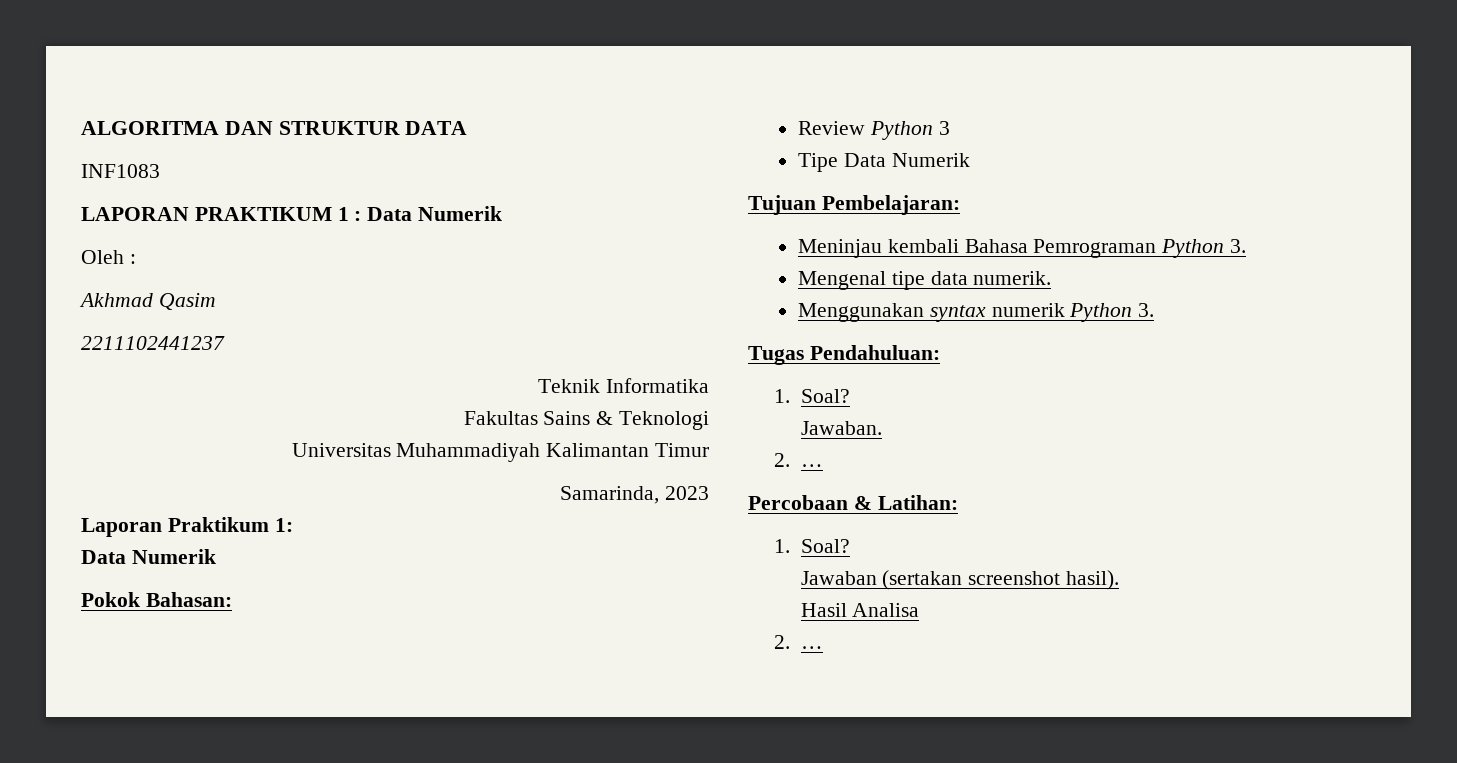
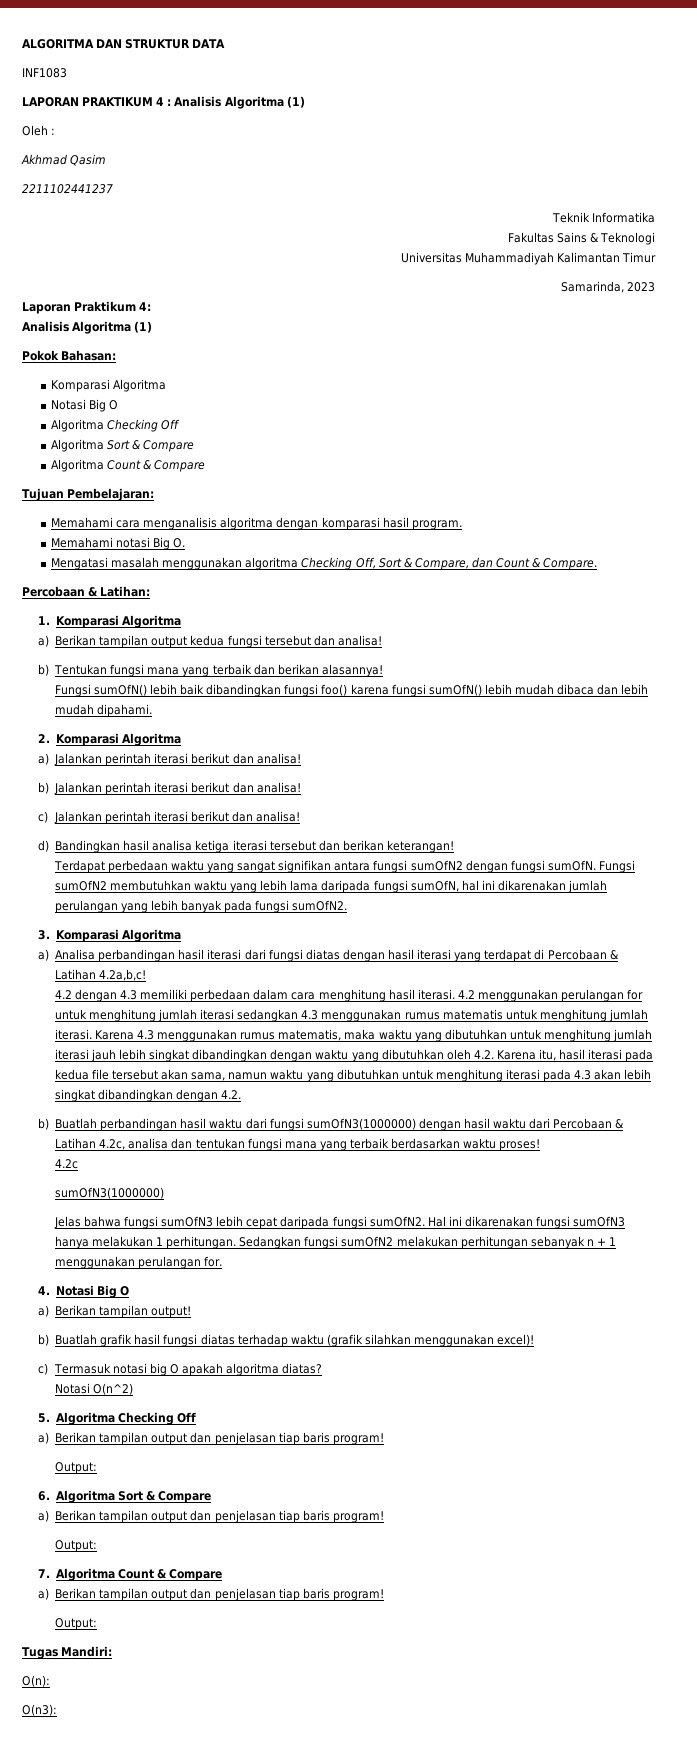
- LAPORAN PRAKTIKUM 1 : Data Numerik
+ LAPORAN PRAKTIKUM 4 : Analisis Algoritma (1)
- Laporan Praktikum 1:
- Data Numerik
+ Laporan Praktikum 4:
+ Analisis Algoritma (1)
  Pokok Bahasan:
- Review Python 3
- Tipe Data Numerik
+ Komparasi Algoritma
+ Notasi Big O
+ Algoritma Checking Off
+ Algoritma Sort & Compare
+ Algoritma Count & Compare
  Tujuan Pembelajaran:
- Meninjau kembali Bahasa Pemrograman Python 3.
- Mengenal tipe data numerik.
- Menggunakan syntax numerik Python 3.
- Tugas Pendahuluan:
- 1. Soal?
- Jawaban.
- 2. …
+ Memahami cara menganalisis algoritma dengan komparasi hasil program.
+ Memahami notasi Big O.
+ Mengatasi masalah menggunakan algoritma Checking Off, Sort & Compare, dan Count & Compare.
  Percobaan & Latihan:
- 1. Soal?
- Jawaban (sertakan screenshot hasil).
- Hasil Analisa
- 2. …
+ 1. Komparasi Algoritma
+ a) Berikan tampilan output kedua fungsi tersebut dan analisa!
+ b) Tentukan fungsi mana yang terbaik dan berikan alasannya!
+ Fungsi sumOfN() lebih baik dibandingkan fungsi foo() karena fungsi sumOfN() lebih mudah dibaca dan lebih mudah dipahami.
+ 2. Komparasi Algoritma
+ a) Jalankan perintah iterasi berikut dan analisa!
+ b) Jalankan perintah iterasi berikut dan analisa!
+ c) Jalankan perintah iterasi berikut dan analisa!
+ d) Bandingkan hasil analisa ketiga iterasi tersebut dan berikan keterangan!
+ Terdapat perbedaan waktu yang sangat signifikan antara fungsi sumOfN2 dengan fungsi sumOfN. Fungsi sumOfN2 membutuhkan waktu yang lebih lama daripada fungsi sumOfN, hal ini dikarenakan jumlah perulangan yang lebih banyak pada fungsi sumOfN2.
+ 3. Komparasi Algoritma
+ a) Analisa perbandingan hasil iterasi dari fungsi diatas dengan hasil iterasi yang terdapat di Percobaan & Latihan 4.2a,b,c!
+ 4.2 dengan 4.3 memiliki perbedaan dalam cara menghitung hasil iterasi. 4.2 menggunakan perulangan for untuk menghitung jumlah iterasi sedangkan 4.3 menggunakan rumus matematis untuk menghitung jumlah iterasi. Karena 4.3 menggunakan rumus matematis, maka waktu yang dibutuhkan untuk menghitung jumlah iterasi jauh lebih singkat dibandingkan dengan waktu yang dibutuhkan oleh 4.2. Karena itu, hasil iterasi pada kedua file tersebut akan sama, namun waktu yang dibutuhkan untuk menghitung iterasi pada 4.3 akan lebih singkat dibandingkan dengan 4.2.
+ b) Buatlah perbandingan hasil waktu dari fungsi sumOfN3(1000000) dengan hasil waktu dari Percobaan & Latihan 4.2c, analisa dan tentukan fungsi mana yang terbaik berdasarkan waktu proses!
+ 4.2c
+ sumOfN3(1000000)
+ Jelas bahwa fungsi sumOfN3 lebih cepat daripada fungsi sumOfN2. Hal ini dikarenakan fungsi sumOfN3 hanya melakukan 1 perhitungan. Sedangkan fungsi sumOfN2 melakukan perhitungan sebanyak n + 1 menggunakan perulangan for.
+ 4. Notasi Big O
+ a) Berikan tampilan output!
+ b) Buatlah grafik hasil fungsi diatas terhadap waktu (grafik silahkan menggunakan excel)!
+ c) Termasuk notasi big O apakah algoritma diatas?
+ Notasi O(n^2)
+ 5. Algoritma Checking Off
+ a) Berikan tampilan output dan penjelasan tiap baris program!
+ Output:
+ 6. Algoritma Sort & Compare
+ a) Berikan tampilan output dan penjelasan tiap baris program!
+ Output:
+ 7. Algoritma Count & Compare
+ a) Berikan tampilan output dan penjelasan tiap baris program!
+ Output:
+ Tugas Mandiri:
+ O(n):
+ O(n3):

